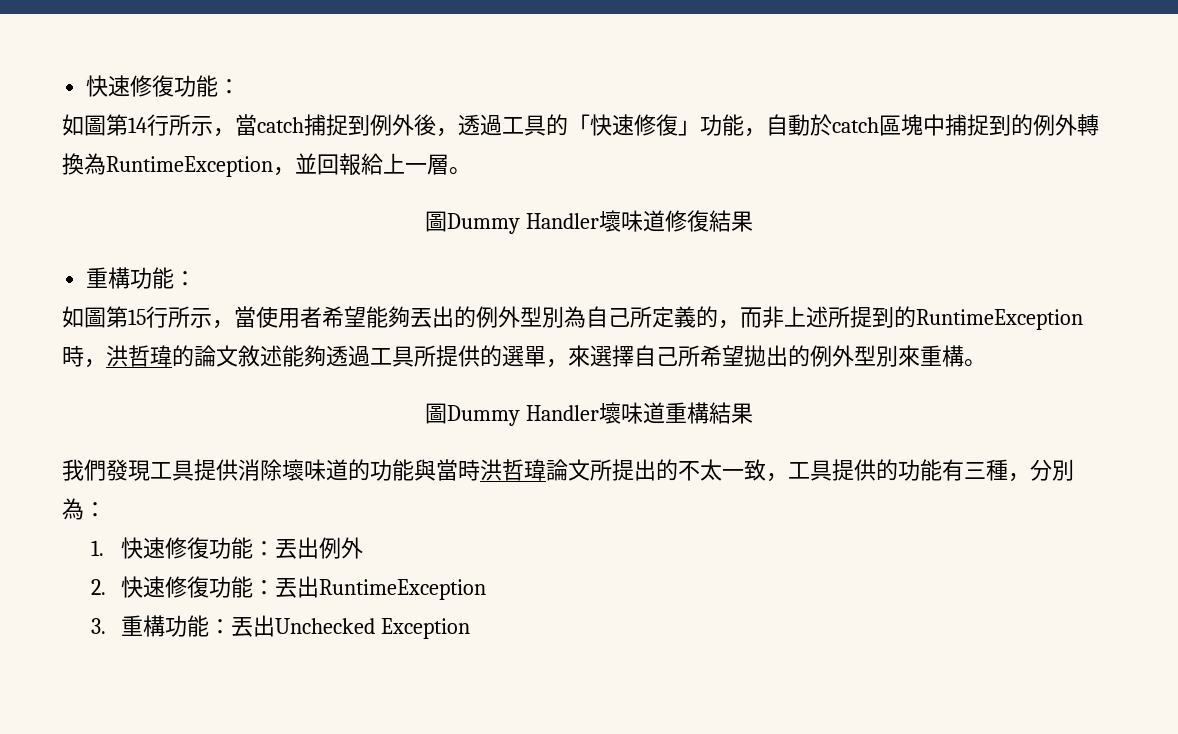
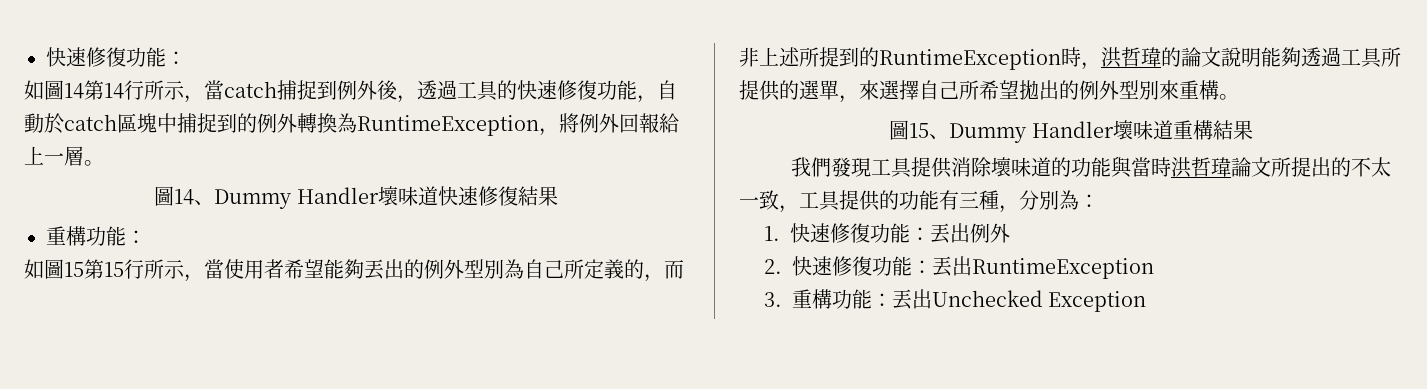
- 如圖第14行所示，當catch捕捉到例外後，透過工具的「快速修復」功能，自動於catch區塊中捕捉到的例外轉換為RuntimeException，並回報給上一層。
+ 如圖14第14行所示，當catch捕捉到例外後，透過工具的快速修復功能，自動於catch區塊中捕捉到的例外轉換為RuntimeException，將例外回報給上一層。
- 圖Dummy Handler壞味道修復結果
+ 圖14、Dummy Handler壞味道快速修復結果
- 如圖第15行所示，當使用者希望能夠丟出的例外型別為自己所定義的，而非上述所提到的RuntimeException時，洪哲瑋的論文敘述能夠透過工具所提供的選單，來選擇自己所希望拋出的例外型別來重構。
+ 如圖15第15行所示，當使用者希望能夠丟出的例外型別為自己所定義的，而非上述所提到的RuntimeException時，洪哲瑋的論文說明能夠透過工具所提供的選單，來選擇自己所希望拋出的例外型別來重構。
- 圖Dummy Handler壞味道重構結果
+ 圖15、Dummy Handler壞味道重構結果

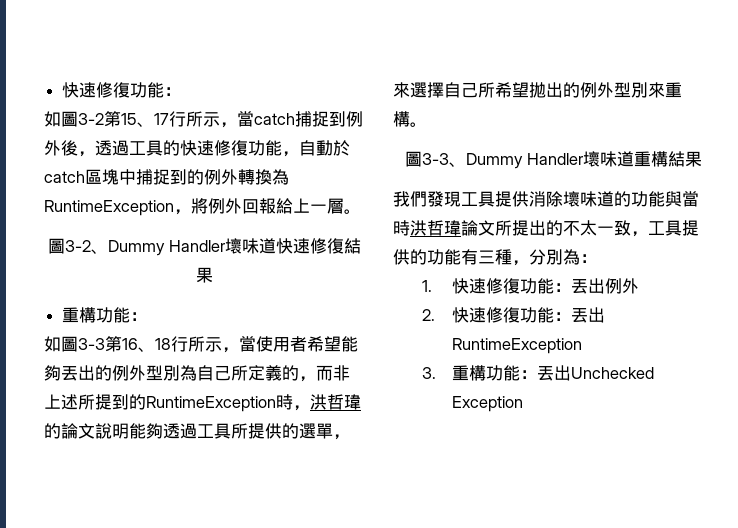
- 如圖14第14行所示，當catch捕捉到例外後，透過工具的快速修復功能，自動於catch區塊中捕捉到的例外轉換為RuntimeException，將例外回報給上一層。
+ 如圖3-2第15、17行所示，當catch捕捉到例外後，透過工具的快速修復功能，自動於catch區塊中捕捉到的例外轉換為RuntimeException，將例外回報給上一層。
- 圖14、Dummy Handler壞味道快速修復結果
+ 圖3-2、Dummy Handler壞味道快速修復結果
- 如圖15第15行所示，當使用者希望能夠丟出的例外型別為自己所定義的，而非上述所提到的RuntimeException時，洪哲瑋的論文說明能夠透過工具所提供的選單，來選擇自己所希望拋出的例外型別來重構。
+ 如圖3-3第16、18行所示，當使用者希望能夠丟出的例外型別為自己所定義的，而非上述所提到的RuntimeException時，洪哲瑋的論文說明能夠透過工具所提供的選單，來選擇自己所希望拋出的例外型別來重構。
- 圖15、Dummy Handler壞味道重構結果
+ 圖3-3、Dummy Handler壞味道重構結果

